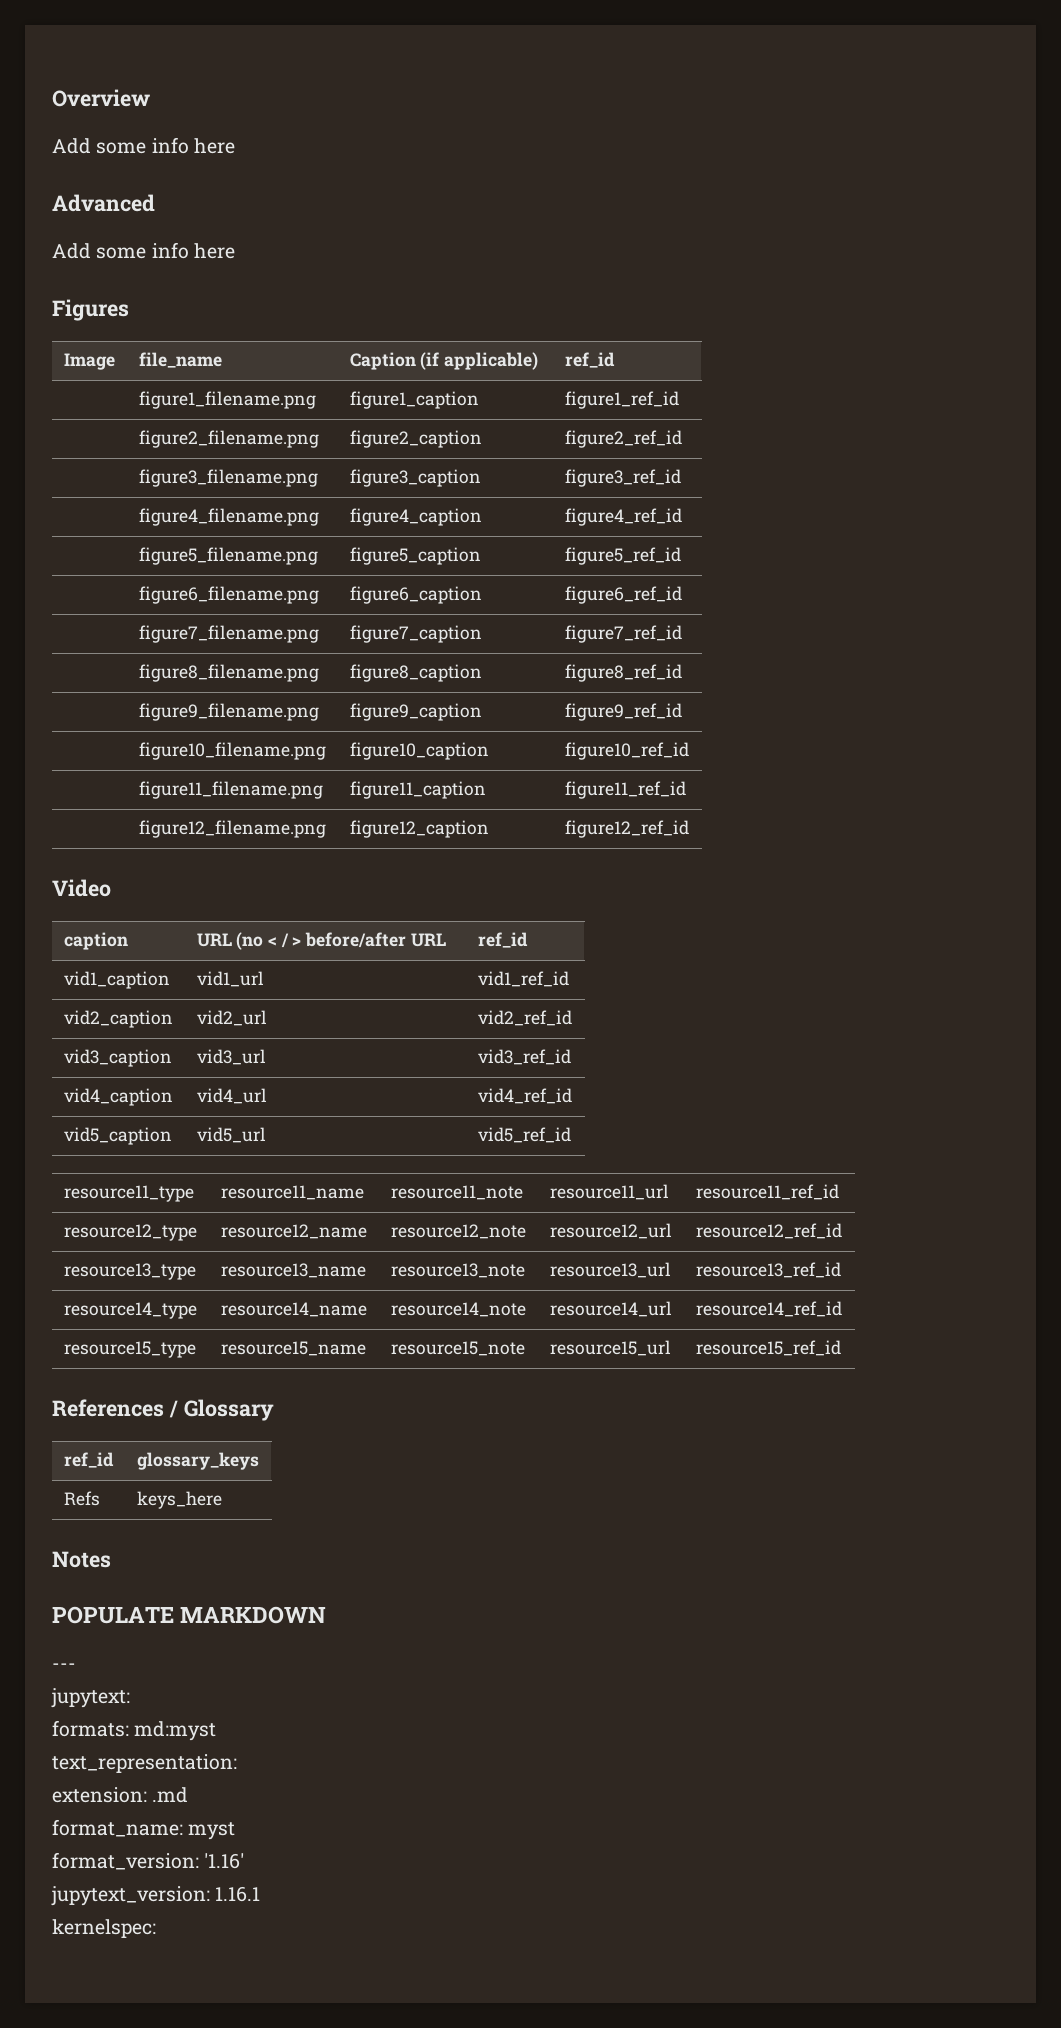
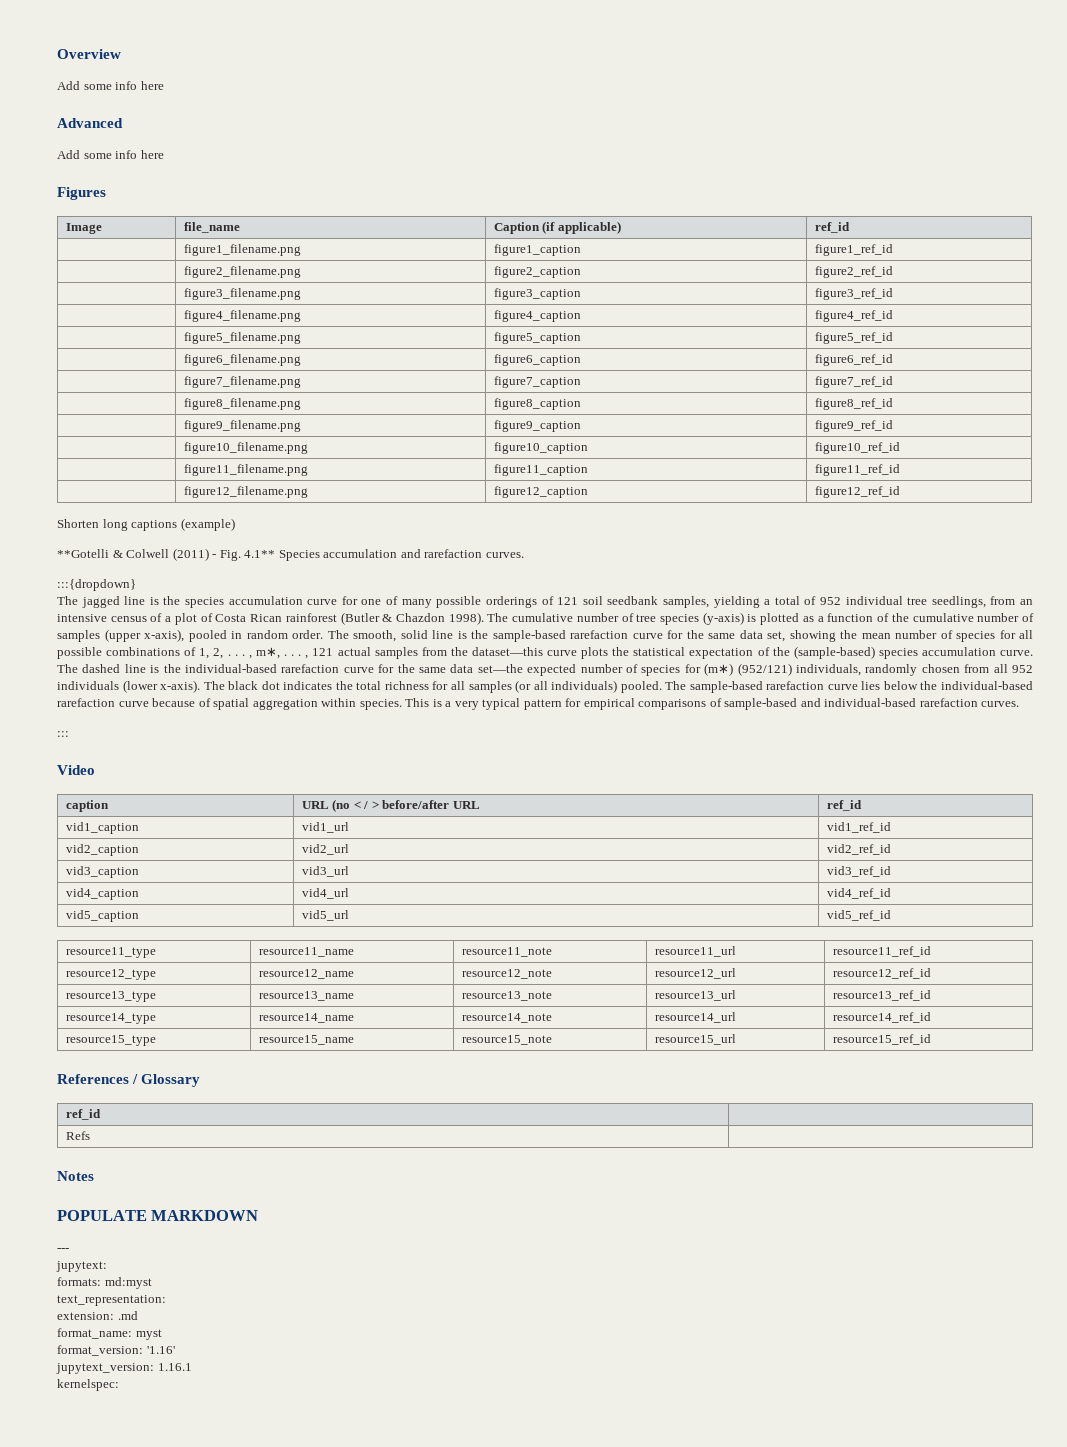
+ Shorten long captions (example)
+ **Gotelli & Colwell (2011) - Fig. 4.1** Species accumulation and rarefaction curves.
+ :::{dropdown}
+ The jagged line is the species accumulation curve for one of many possible orderings of 121 soil seedbank samples, yielding a total of 952 individual tree seedlings, from an intensive census of a plot of Costa Rican rainforest (Butler & Chazdon 1998). The cumulative number of tree species (y-axis) is plotted as a function of the cumulative number of samples (upper x-axis), pooled in random order. The smooth, solid line is the sample-based rarefaction curve for the same data set, showing the mean number of species for all possible combinations of 1, 2, . . . , m∗, . . . , 121 actual samples from the dataset—this curve plots the statistical expectation of the (sample-based) species accumulation curve. The dashed line is the individual-based rarefaction curve for the same data set—the expected number of species for (m∗) (952/121) individuals, randomly chosen from all 952 individuals (lower x-axis). The black dot indicates the total richness for all samples (or all individuals) pooled. The sample-based rarefaction curve lies below the individual-based rarefaction curve because of spatial aggregation within species. This is a very typical pattern for empirical comparisons of sample-based and individual-based rarefaction curves.
+ :::
- ref_id | glossary_keys
+ ref_id |
- Refs | keys_here
+ Refs |

